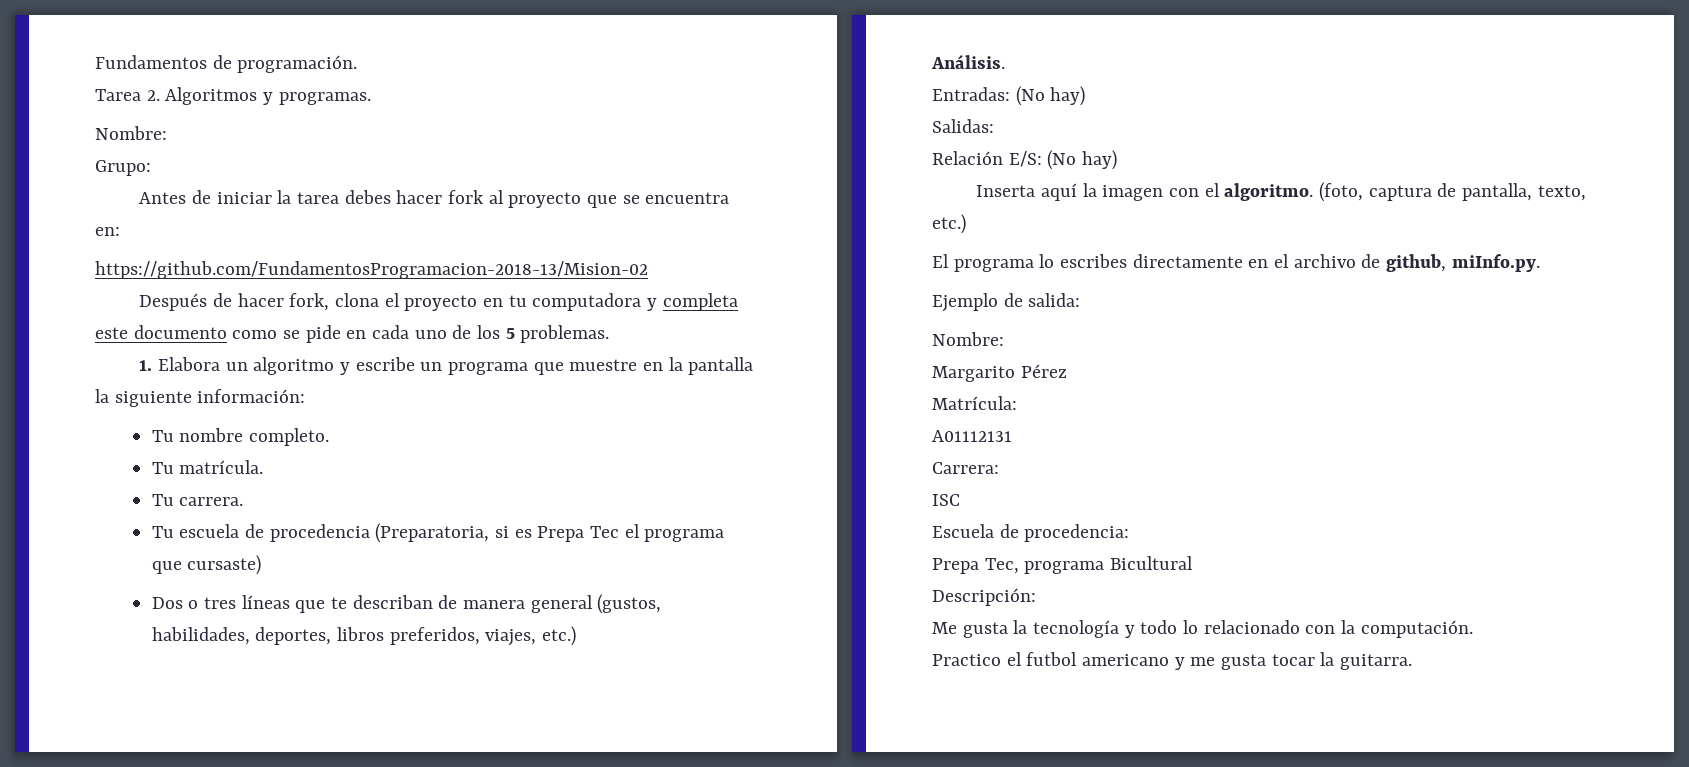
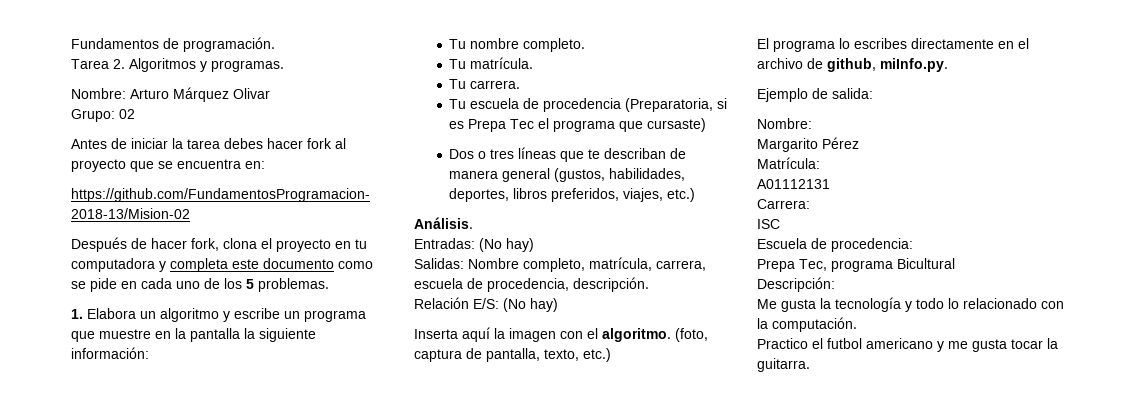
  Tarea 2. Algoritmos y programas.
- Nombre:
+ Nombre: Arturo Márquez Olivar
- Grupo:
+ Grupo: 02
- Salidas:
+ Salidas: Nombre completo, matrícula, carrera, escuela de procedencia, descripción.

